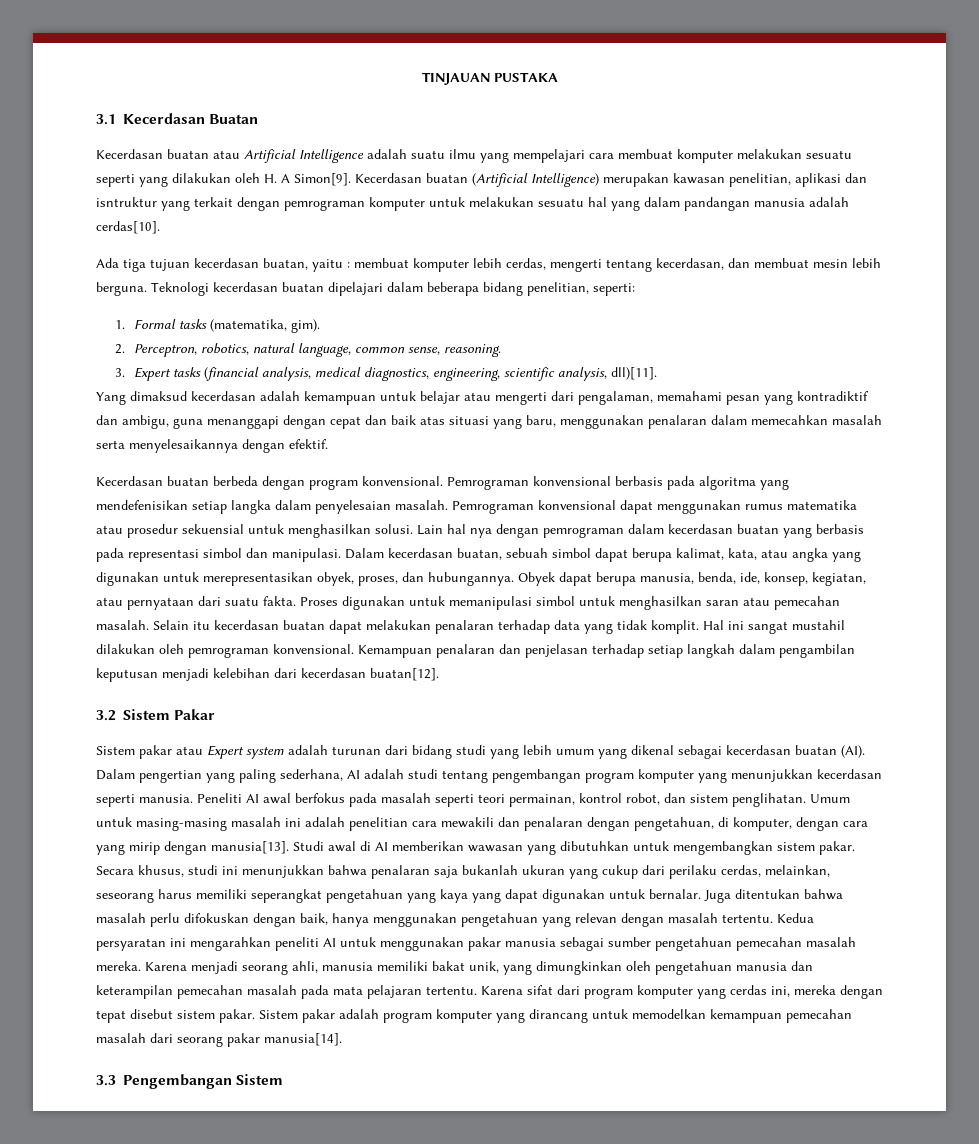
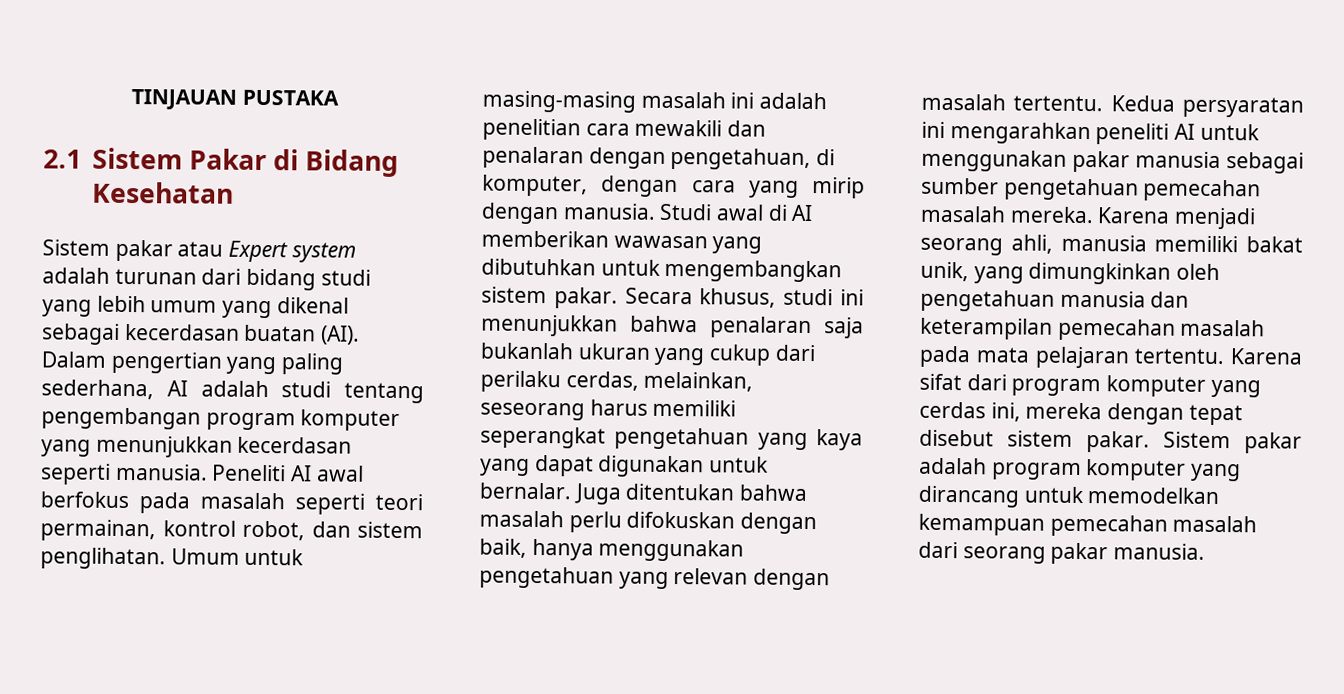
- 3.1 Kecerdasan Buatan
- Kecerdasan buatan atau Artificial Intelligence adalah suatu ilmu yang mempelajari cara membuat komputer melakukan sesuatu seperti yang dilakukan oleh H. A Simon[9]. Kecerdasan buatan (Artificial Intelligence) merupakan kawasan penelitian, aplikasi dan isntruktur yang terkait dengan pemrograman komputer untuk melakukan sesuatu hal yang dalam pandangan manusia adalah cerdas[10].
- Ada tiga tujuan kecerdasan buatan, yaitu : membuat komputer lebih cerdas, mengerti tentang kecerdasan, dan membuat mesin lebih berguna. Teknologi kecerdasan buatan dipelajari dalam beberapa bidang penelitian, seperti:
- 1. Formal tasks (matematika, gim).
- 2. Perceptron, robotics, natural language, common sense, reasoning.
- 3. Expert tasks (financial analysis, medical diagnostics, engineering, scientific analysis, dll)[11].
- Yang dimaksud kecerdasan adalah kemampuan untuk belajar atau mengerti dari pengalaman, memahami pesan yang kontradiktif dan ambigu, guna menanggapi dengan cepat dan baik atas situasi yang baru, menggunakan penalaran dalam memecahkan masalah serta menyelesaikannya dengan efektif.
- Kecerdasan buatan berbeda dengan program konvensional. Pemrograman konvensional berbasis pada algoritma yang mendefenisikan setiap langka dalam penyelesaian masalah. Pemrograman konvensional dapat menggunakan rumus matematika atau prosedur sekuensial untuk menghasilkan solusi. Lain hal nya dengan pemrograman dalam kecerdasan buatan yang berbasis pada representasi simbol dan manipulasi. Dalam kecerdasan buatan, sebuah simbol dapat berupa kalimat, kata, atau angka yang digunakan untuk merepresentasikan obyek, proses, dan hubungannya. Obyek dapat berupa manusia, benda, ide, konsep, kegiatan, atau pernyataan dari suatu fakta. Proses digunakan untuk memanipulasi simbol untuk menghasilkan saran atau pemecahan masalah. Selain itu kecerdasan buatan dapat melakukan penalaran terhadap data yang tidak komplit. Hal ini sangat mustahil dilakukan oleh pemrograman konvensional. Kemampuan penalaran dan penjelasan terhadap setiap langkah dalam pengambilan keputusan menjadi kelebihan dari kecerdasan buatan[12].
- 3.2 Sistem Pakar
+ 2.1 Sistem Pakar di Bidang Kesehatan
- Umum untuk masing-masing masalah ini adalah penelitian cara mewakili dan penalaran dengan pengetahuan, di komputer, dengan cara yang mirip dengan manusia[13].
+ Umum untuk masing-masing masalah ini adalah penelitian cara mewakili dan penalaran dengan pengetahuan, di komputer, dengan cara yang mirip dengan manusia.
- Sistem pakar adalah program komputer yang dirancang untuk memodelkan kemampuan pemecahan masalah dari seorang pakar manusia[14].
- 3.3 Pengembangan Sistem
+ Sistem pakar adalah program komputer yang dirancang untuk memodelkan kemampuan pemecahan masalah dari seorang pakar manusia.

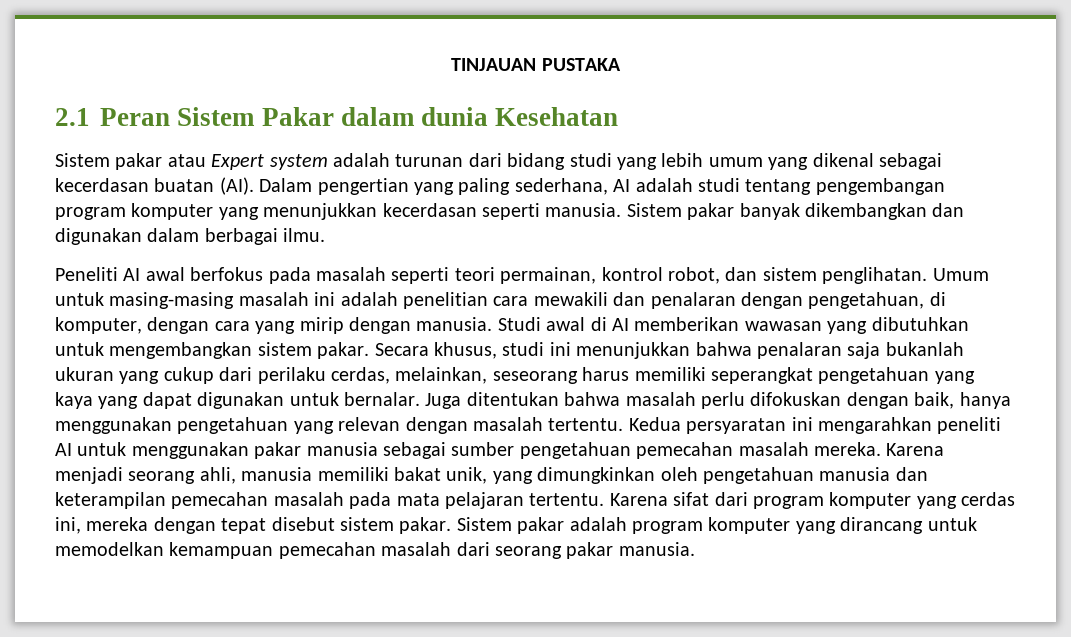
- 2.1 Sistem Pakar di Bidang Kesehatan
+ 2.1 Peran Sistem Pakar dalam dunia Kesehatan
- Sistem pakar atau Expert system adalah turunan dari bidang studi yang lebih umum yang dikenal sebagai kecerdasan buatan (AI). Dalam pengertian yang paling sederhana, AI adalah studi tentang pengembangan program komputer yang menunjukkan kecerdasan seperti manusia. Peneliti AI awal berfokus pada masalah seperti teori permainan, kontrol robot, dan sistem penglihatan.
+ Sistem pakar atau Expert system adalah turunan dari bidang studi yang lebih umum yang dikenal sebagai kecerdasan buatan (AI). Dalam pengertian yang paling sederhana, AI adalah studi tentang pengembangan program komputer yang menunjukkan kecerdasan seperti manusia. Sistem pakar banyak dikembangkan dan digunakan dalam berbagai ilmu.
+ Peneliti AI awal berfokus pada masalah seperti teori permainan, kontrol robot, dan sistem penglihatan.

